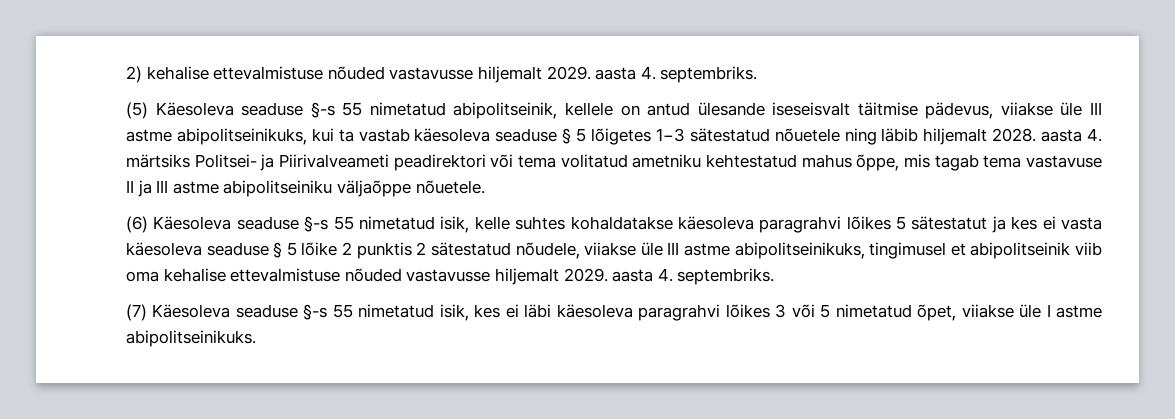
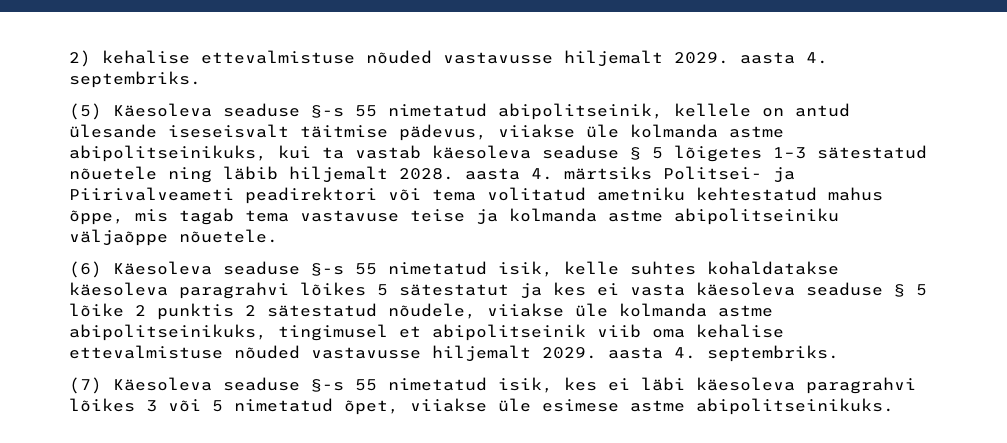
- (5) Käesoleva seaduse §-s 55 nimetatud abipolitseinik, kellele on antud ülesande iseseisvalt täitmise pädevus, viiakse üle III astme abipolitseinikuks, kui ta vastab käesoleva seaduse § 5 lõigetes 1−3 sätestatud nõuetele ning läbib hiljemalt 2028. aasta 4. märtsiks Politsei- ja Piirivalveameti peadirektori või tema volitatud ametniku kehtestatud mahus õppe, mis tagab tema vastavuse II ja III astme abipolitseiniku väljaõppe nõuetele.
+ (5) Käesoleva seaduse §-s 55 nimetatud abipolitseinik, kellele on antud ülesande iseseisvalt täitmise pädevus, viiakse üle kolmanda astme abipolitseinikuks, kui ta vastab käesoleva seaduse § 5 lõigetes 1−3 sätestatud nõuetele ning läbib hiljemalt 2028. aasta 4. märtsiks Politsei- ja Piirivalveameti peadirektori või tema volitatud ametniku kehtestatud mahus õppe, mis tagab tema vastavuse teise ja kolmanda astme abipolitseiniku väljaõppe nõuetele.
- (6) Käesoleva seaduse §-s 55 nimetatud isik, kelle suhtes kohaldatakse käesoleva paragrahvi lõikes 5 sätestatut ja kes ei vasta käesoleva seaduse § 5 lõike 2 punktis 2 sätestatud nõudele, viiakse üle III astme abipolitseinikuks, tingimusel et abipolitseinik viib oma kehalise ettevalmistuse nõuded vastavusse hiljemalt 2029. aasta 4. septembriks.
+ (6) Käesoleva seaduse §-s 55 nimetatud isik, kelle suhtes kohaldatakse käesoleva paragrahvi lõikes 5 sätestatut ja kes ei vasta käesoleva seaduse § 5 lõike 2 punktis 2 sätestatud nõudele, viiakse üle kolmanda astme abipolitseinikuks, tingimusel et abipolitseinik viib oma kehalise ettevalmistuse nõuded vastavusse hiljemalt 2029. aasta 4. septembriks.
- (7) Käesoleva seaduse §-s 55 nimetatud isik, kes ei läbi käesoleva paragrahvi lõikes 3 või 5 nimetatud õpet, viiakse üle I astme abipolitseinikuks.
+ (7) Käesoleva seaduse §-s 55 nimetatud isik, kes ei läbi käesoleva paragrahvi lõikes 3 või 5 nimetatud õpet, viiakse üle esimese astme abipolitseinikuks.

